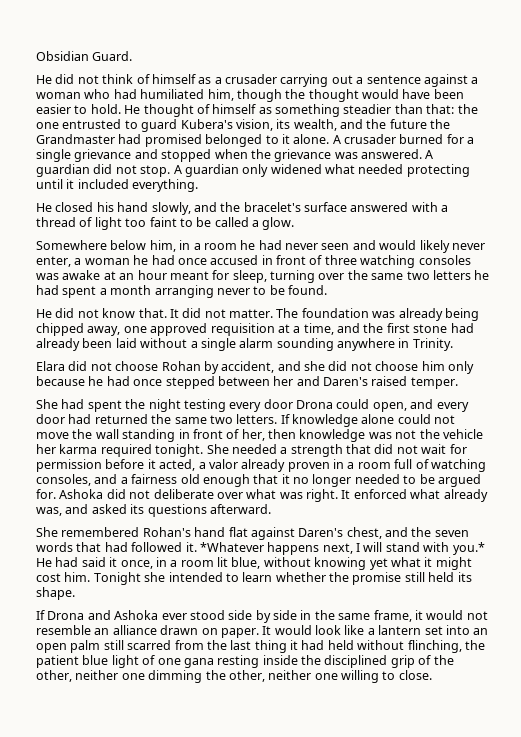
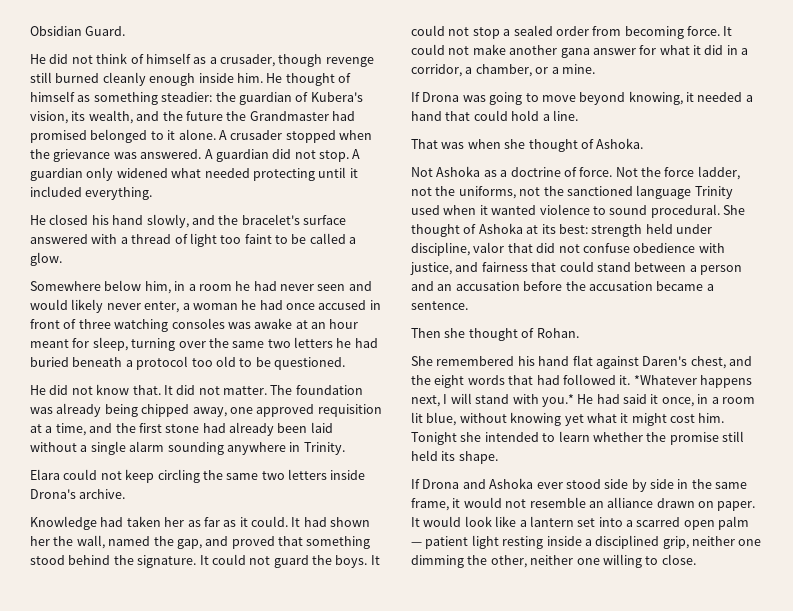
- He did not think of himself as a crusader carrying out a sentence against a woman who had humiliated him, though the thought would have been easier to hold.
+ He did not think of himself as a crusader, though revenge still burned cleanly enough inside him.
- He thought of himself as something steadier than that: the one entrusted to guard Kubera's vision, its wealth, and the future the Grandmaster had promised belonged to it alone.
+ He thought of himself as something steadier: the guardian of Kubera's vision, its wealth, and the future the Grandmaster had promised belonged to it alone.
- A crusader burned for a single grievance and stopped when the grievance was answered.
+ A crusader stopped when the grievance was answered.
- Somewhere below him, in a room he had never seen and would likely never enter, a woman he had once accused in front of three watching consoles was awake at an hour meant for sleep, turning over the same two letters he had spent a month arranging never to be found.
+ Somewhere below him, in a room he had never seen and would likely never enter, a woman he had once accused in front of three watching consoles was awake at an hour meant for sleep, turning over the same two letters he had buried beneath a protocol too old to be questioned.
- Elara did not choose Rohan by accident, and she did not choose him only because he had once stepped between her and Daren's raised temper.
- She had spent the night testing every door Drona could open, and every door had returned the same two letters. If knowledge alone could not move the wall standing in front of her, then knowledge was not the vehicle her karma required tonight. She needed a strength that did not wait for permission before it acted, a valor already proven in a room full of watching consoles, and a fairness old enough that it no longer needed to be argued for. Ashoka did not deliberate over what was right. It enforced what already was, and asked its questions afterward.
+ Elara could not keep circling the same two letters inside Drona's archive.
+ Knowledge had taken her as far as it could. It had shown her the wall, named the gap, and proved that something stood behind the signature. It could not guard the boys. It could not stop a sealed order from becoming force. It could not make another gana answer for what it did in a corridor, a chamber, or a mine.
+ If Drona was going to move beyond knowing, it needed a hand that could hold a line.
+ That was when she thought of Ashoka.
+ Not Ashoka as a doctrine of force. Not the force ladder, not the uniforms, not the sanctioned language Trinity used when it wanted violence to sound procedural. She thought of Ashoka at its best: strength held under discipline, valor that did not confuse obedience with justice, and fairness that could stand between a person and an accusation before the accusation became a sentence.
+ Then she thought of Rohan.
- She remembered Rohan's hand flat against Daren's chest, and the seven words that had followed it.
+ She remembered his hand flat against Daren's chest, and the eight words that had followed it.
- It would look like a lantern set into an open palm still scarred from the last thing it had held without flinching, the patient blue light of one gana resting inside the disciplined grip of the other, neither one dimming the other, neither one willing to close.
+ It would look like a lantern set into a scarred open palm — patient light resting inside a disciplined grip, neither one dimming the other, neither one willing to close.

